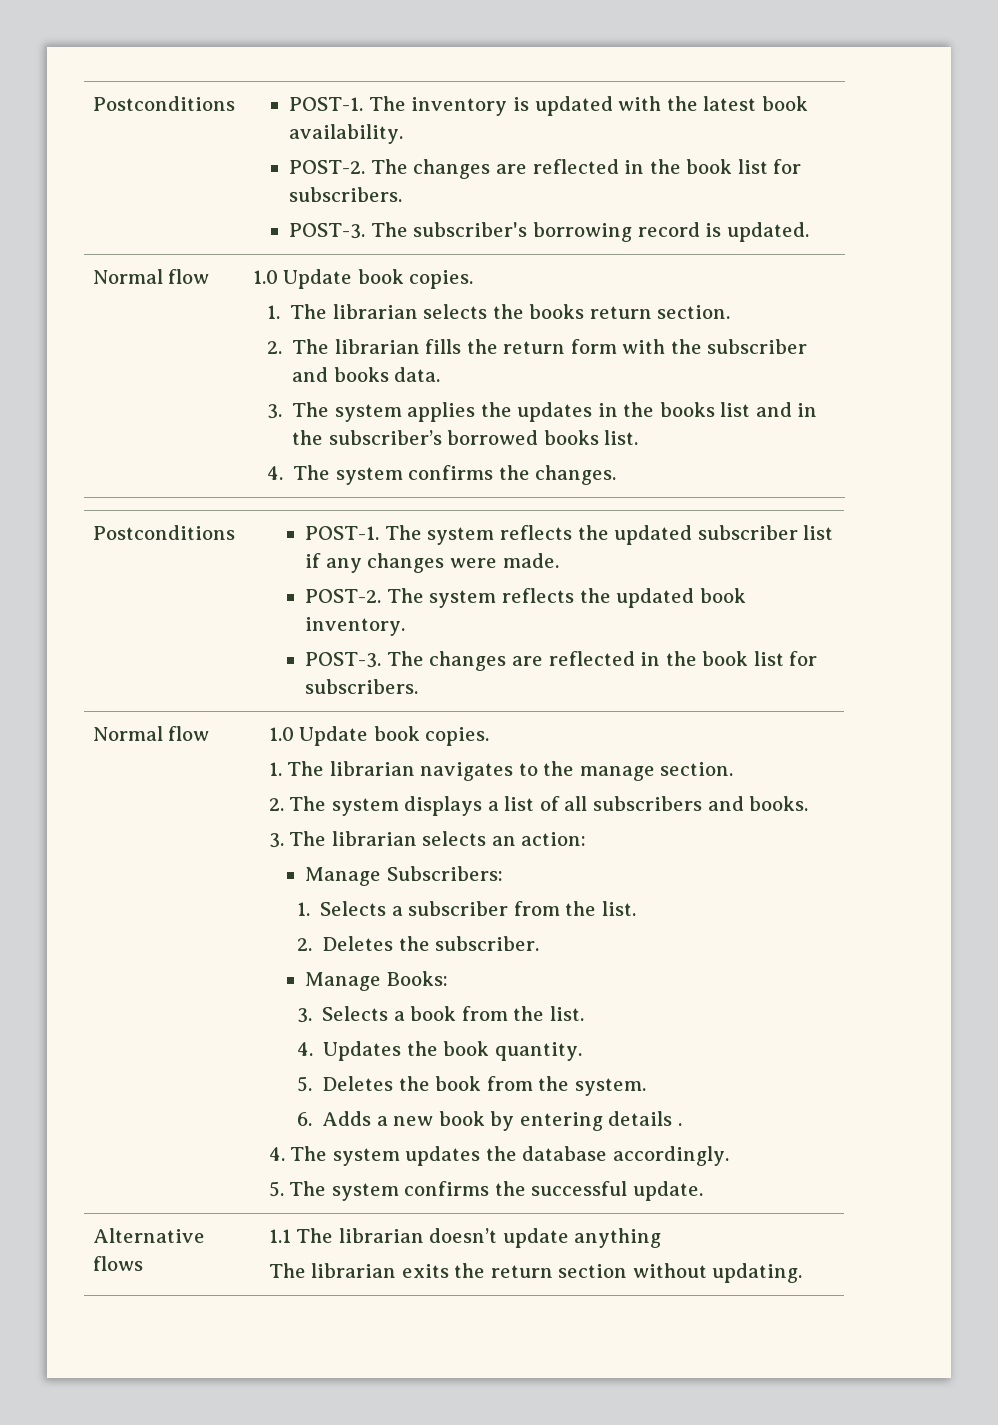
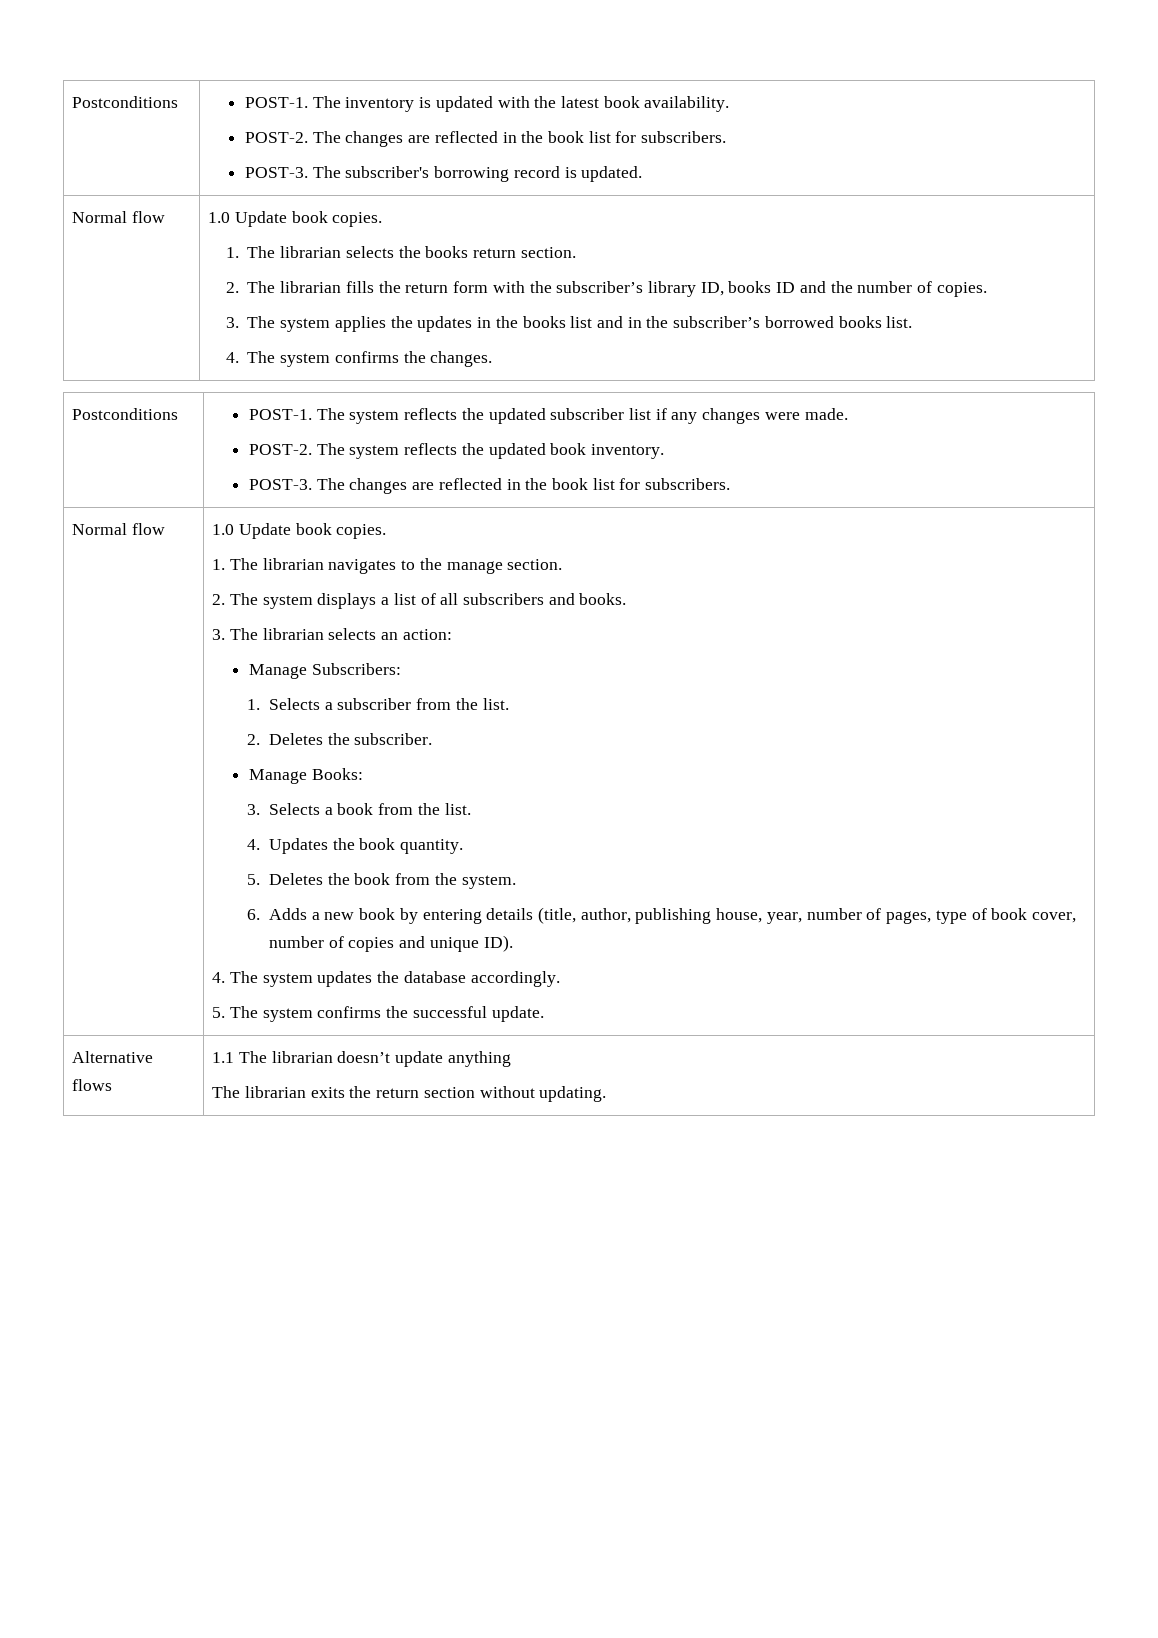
- 2. The librarian fills the return form with the subscriber and books data.
+ 2. The librarian fills the return form with the subscriber’s library ID, books ID and the number of copies.
- 6. Adds a new book by entering details .
+ 6. Adds a new book by entering details (title, author, publishing house, year, number of pages, type of book cover, number of copies and unique ID).

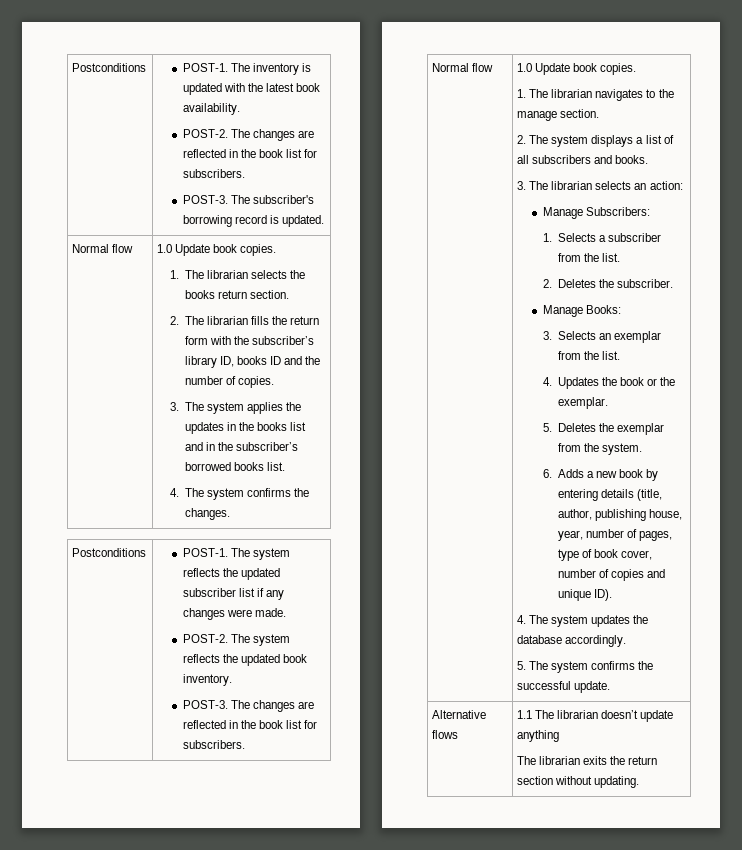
- 3. Selects a book from the list.
+ 3. Selects an exemplar from the list.
- 4. Updates the book quantity.
+ 4. Updates the book or the exemplar.
- 5. Deletes the book from the system.
+ 5. Deletes the exemplar from the system.

